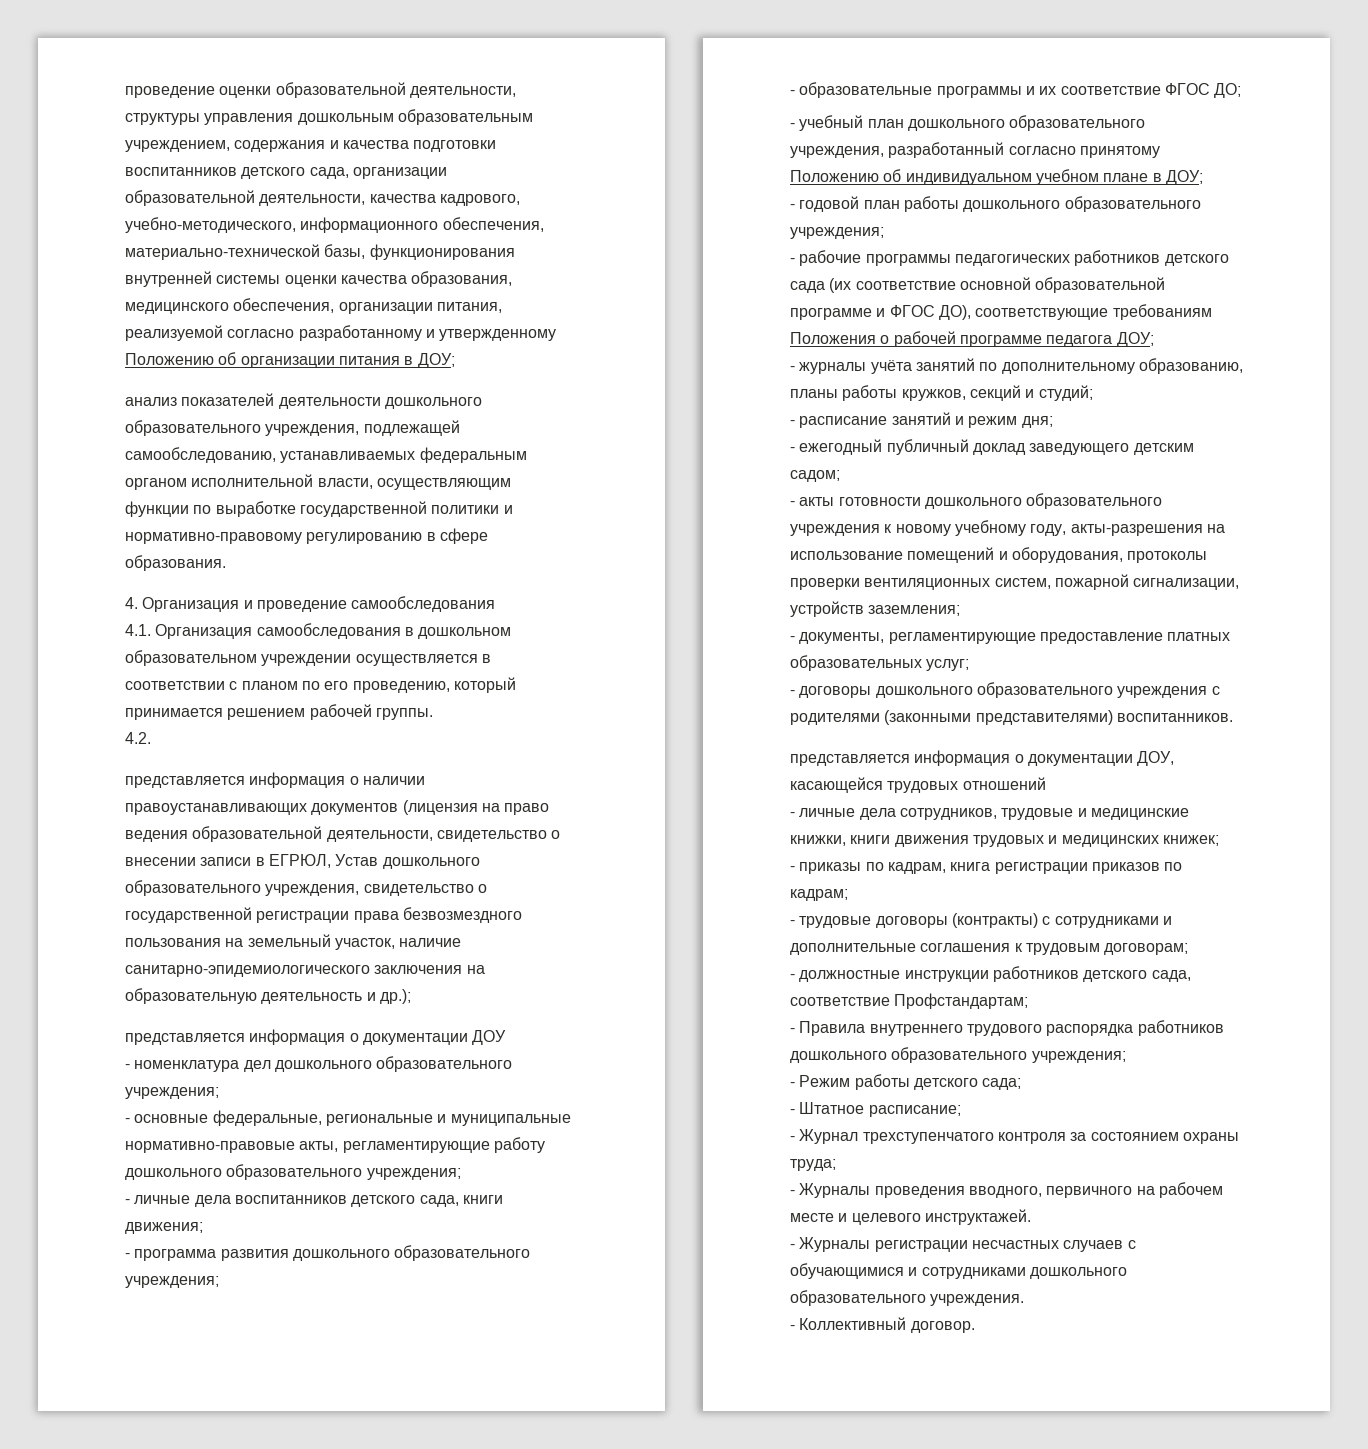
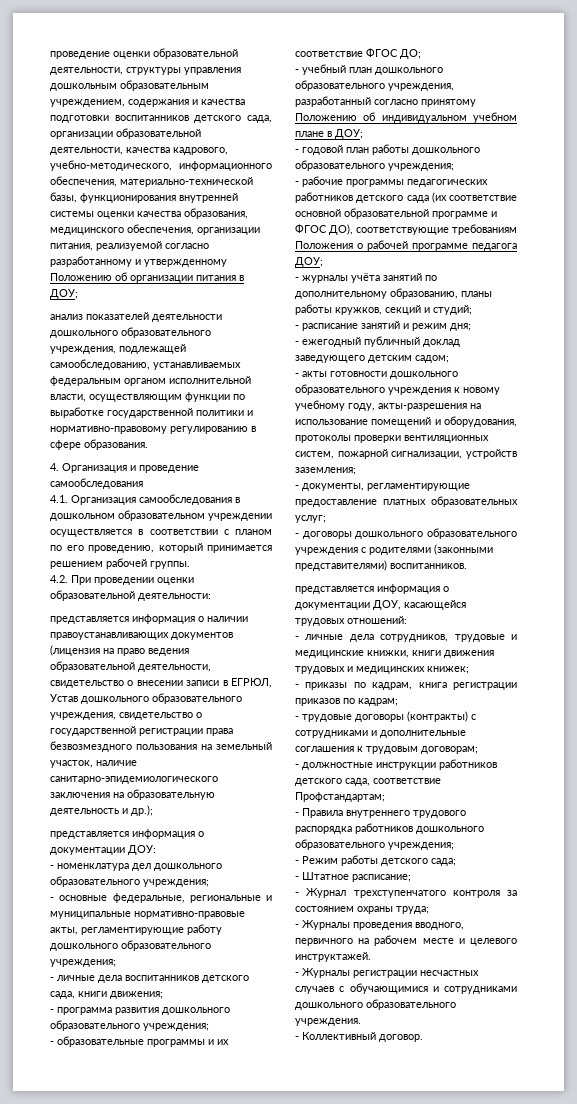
- 4.2.
+ 4.2. При проведении оценки образовательной деятельности:
- представляется информация о документации ДОУ
+ представляется информация о документации ДОУ:
- представляется информация о документации ДОУ, касающейся трудовых отношений
+ представляется информация о документации ДОУ, касающейся трудовых отношений:

